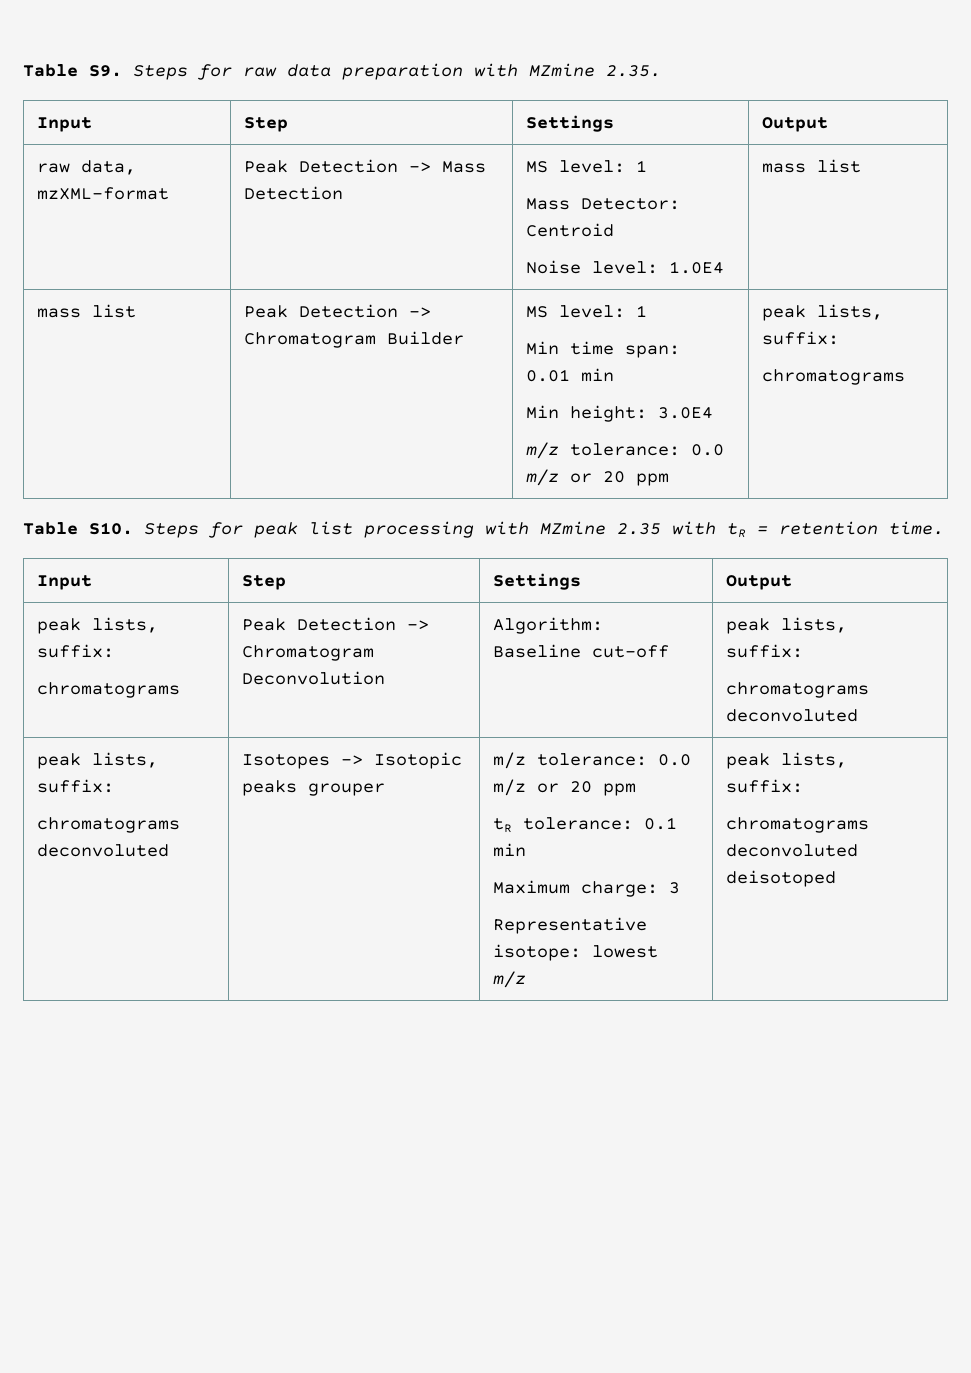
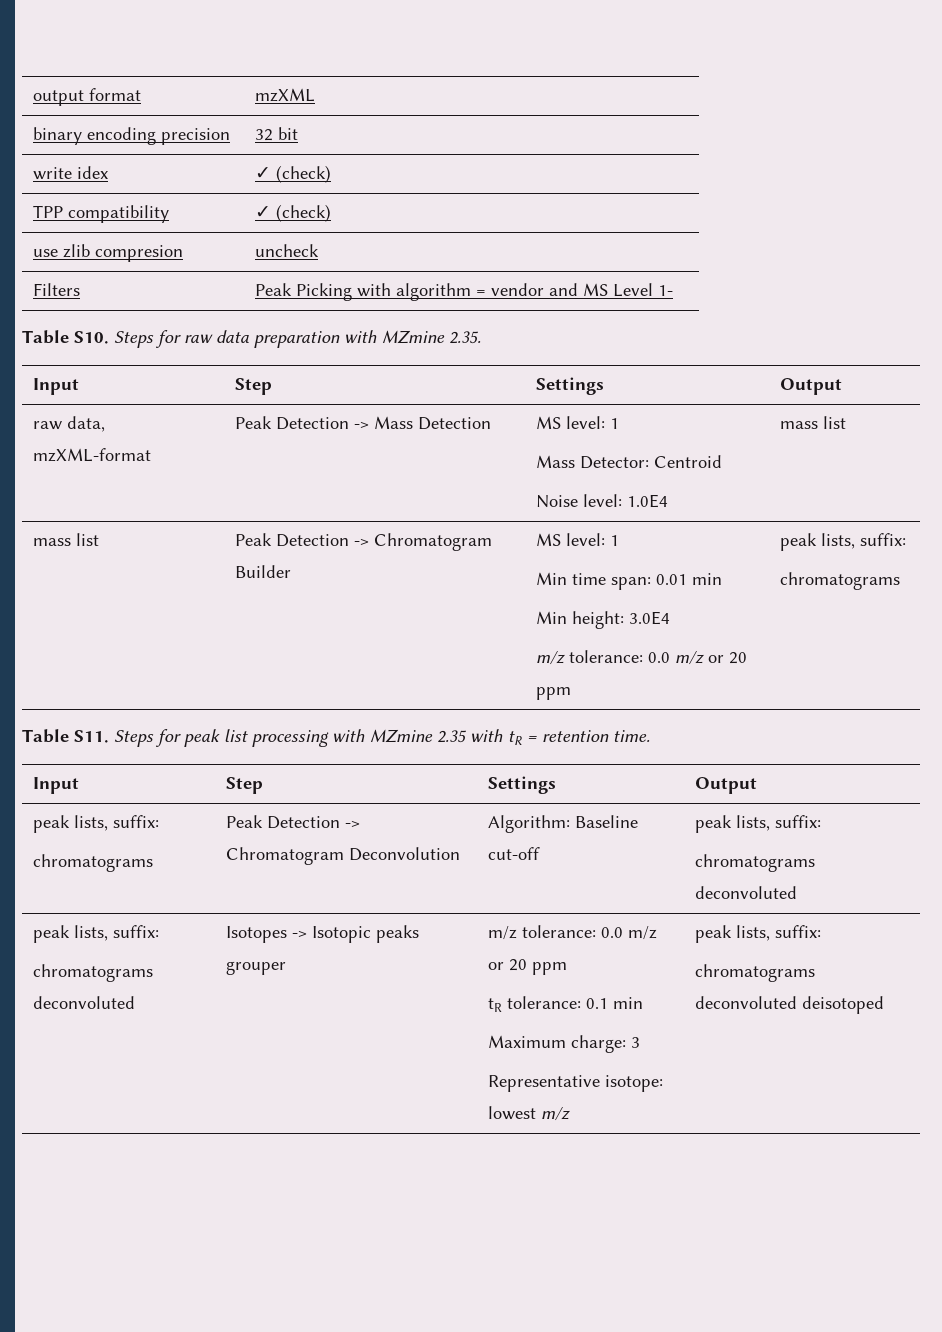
- Table S9. Steps for raw data preparation with MZmine 2.35.
+ output format | mzXML
+ binary encoding precision | 32 bit
+ write idex | ✓ (check)
+ TPP compatibility | ✓ (check)
+ use zlib compresion | uncheck
+ Filters | Peak Picking with algorithm = vendor and MS Level 1-
+ Table S10. Steps for raw data preparation with MZmine 2.35.
- Table S10. Steps for peak list processing with MZmine 2.35 with tR = retention time.
+ Table S11. Steps for peak list processing with MZmine 2.35 with tR = retention time.

